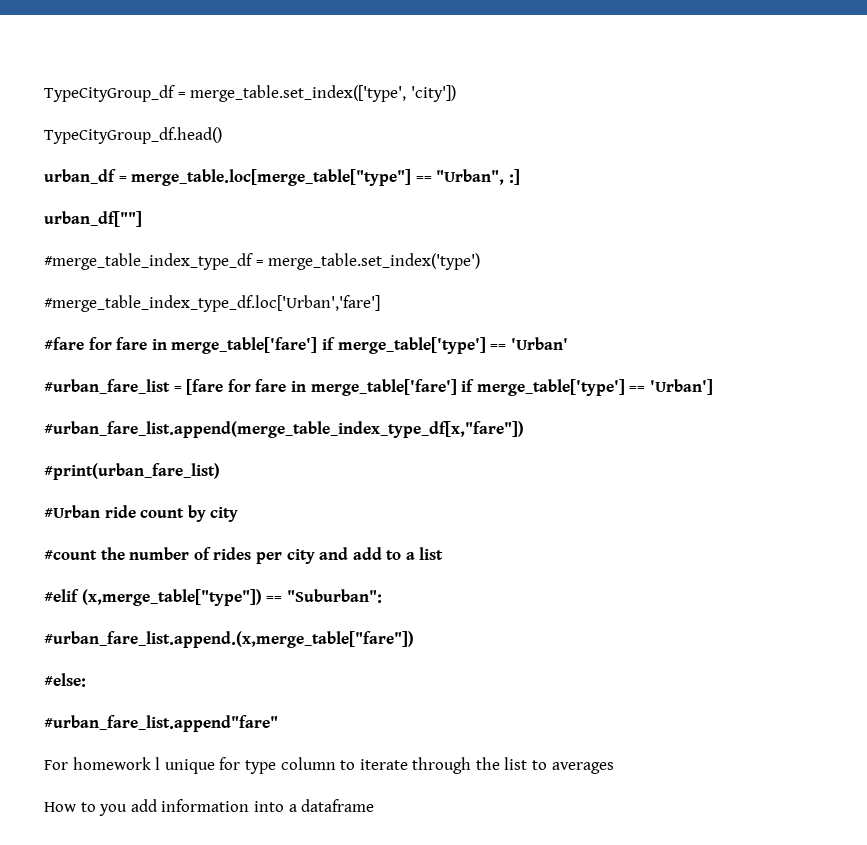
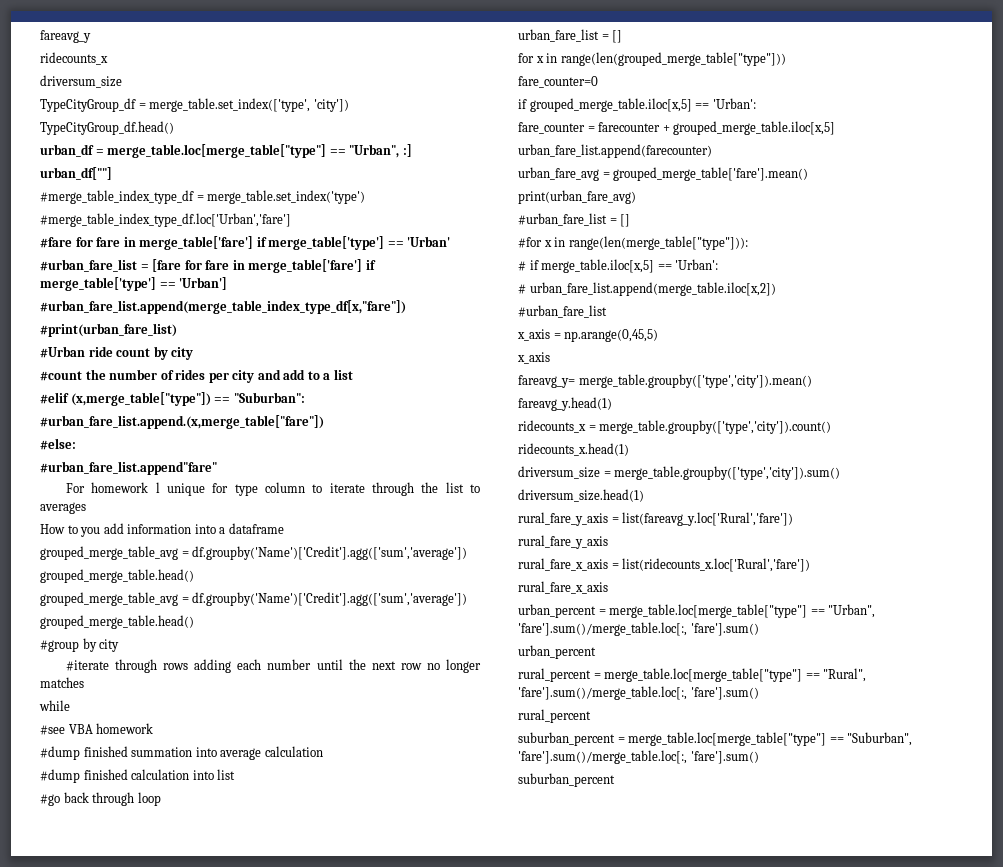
+ fareavg_y
+ ridecounts_x
+ driversum_size
  How to you add information into a dataframe
+ grouped_merge_table_avg = df.groupby('Name')['Credit'].agg(['sum','average'])
+ grouped_merge_table.head()
+ grouped_merge_table_avg = df.groupby('Name')['Credit'].agg(['sum','average'])
+ grouped_merge_table.head()
+ #group by city
+ #iterate through rows adding each number until the next row no longer matches
+ while
+ #see VBA homework
+ #dump finished summation into average calculation
+ #dump finished calculation into list
+ #go back through loop
+ urban_fare_list = []
+ for x in range(len(grouped_merge_table["type"]))
+ fare_counter=0
+ if grouped_merge_table.iloc[x,5] == 'Urban':
+ fare_counter = farecounter + grouped_merge_table.iloc[x,5]
+ urban_fare_list.append(farecounter)
+ urban_fare_avg = grouped_merge_table['fare'].mean()
+ print(urban_fare_avg)
+ #urban_fare_list = []
+ #for x in range(len(merge_table["type"])):
+ # if merge_table.iloc[x,5] == 'Urban':
+ # urban_fare_list.append(merge_table.iloc[x,2])
+ #urban_fare_list
+ x_axis = np.arange(0,45,5)
+ x_axis
+ fareavg_y= merge_table.groupby(['type','city']).mean()
+ fareavg_y.head(1)
+ ridecounts_x = merge_table.groupby(['type','city']).count()
+ ridecounts_x.head(1)
+ driversum_size = merge_table.groupby(['type','city']).sum()
+ driversum_size.head(1)
+ rural_fare_y_axis = list(fareavg_y.loc['Rural','fare'])
+ rural_fare_y_axis
+ rural_fare_x_axis = list(ridecounts_x.loc['Rural','fare'])
+ rural_fare_x_axis
+ urban_percent = merge_table.loc[merge_table["type"] == "Urban", 'fare'].sum()/merge_table.loc[:, 'fare'].sum()
+ urban_percent
+ rural_percent = merge_table.loc[merge_table["type"] == "Rural", 'fare'].sum()/merge_table.loc[:, 'fare'].sum()
+ rural_percent
+ suburban_percent = merge_table.loc[merge_table["type"] == "Suburban", 'fare'].sum()/merge_table.loc[:, 'fare'].sum()
+ suburban_percent

